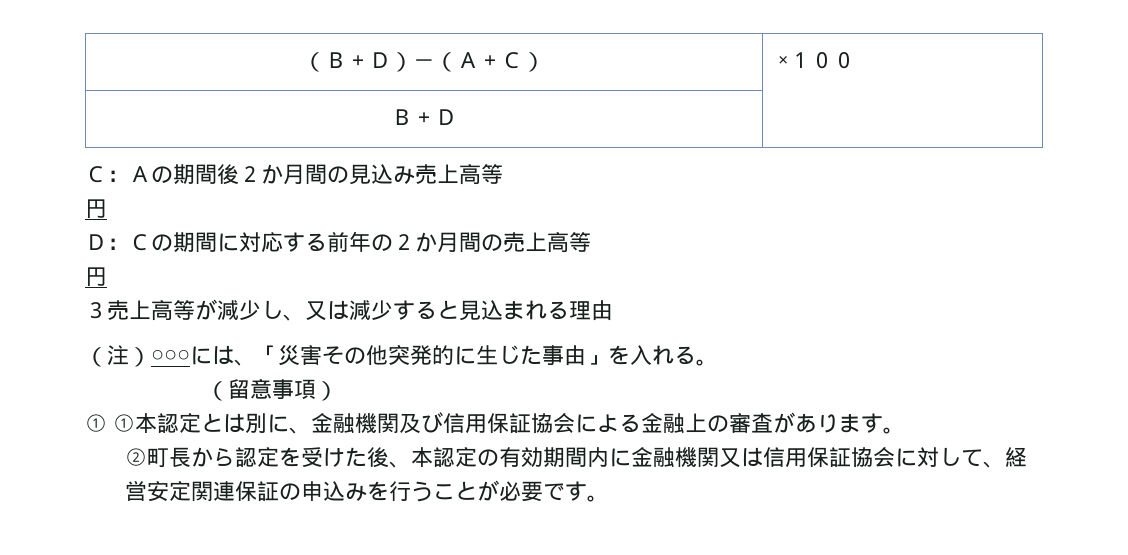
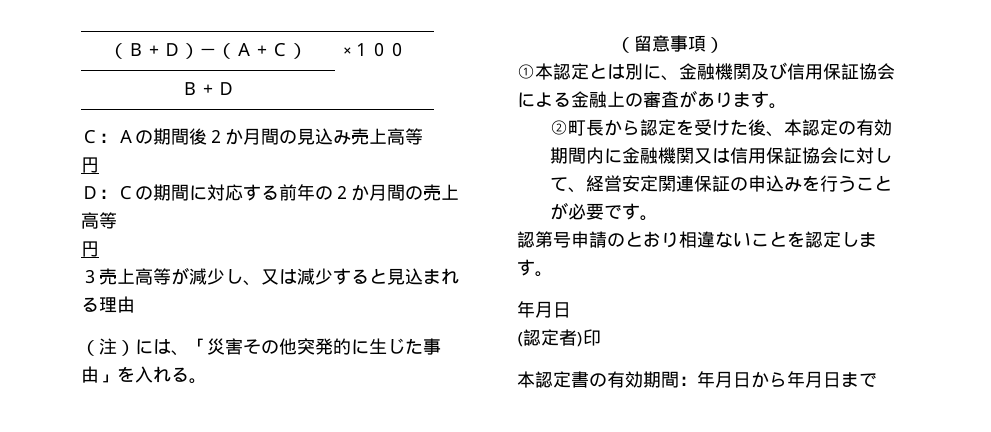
- （注）○○○には、「災害その他突発的に生じた事由」を入れる。
+ （注）には、「災害その他突発的に生じた事由」を入れる。
- ① ①本認定とは別に、金融機関及び信用保証協会による金融上の審査があります。
+ ①本認定とは別に、金融機関及び信用保証協会による金融上の審査があります。
+ 認第号申請のとおり相違ないことを認定します。
+ 年月日
+ (認定者)印
+ 本認定書の有効期間：年月日から年月日まで

